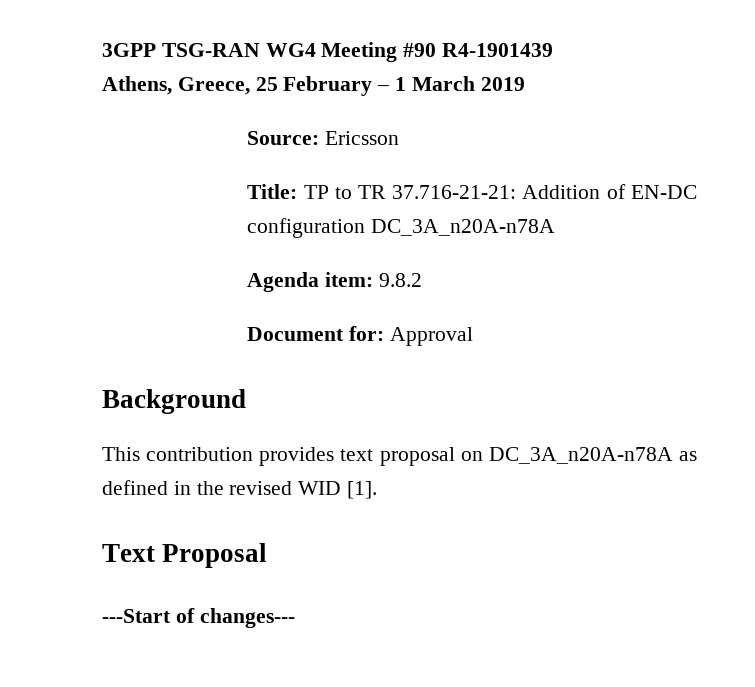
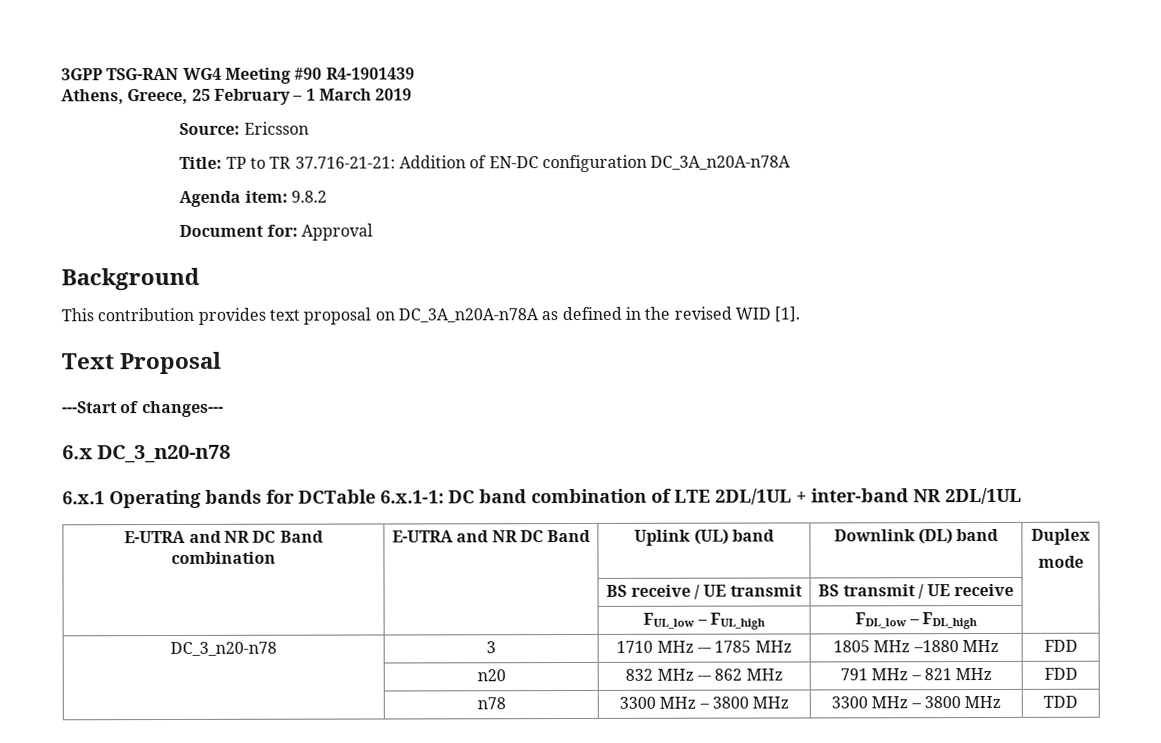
+ 6.x DC_3_n20-n78
+ 6.x.1 Operating bands for DCTable 6.x.1-1: DC band combination of LTE 2DL/1UL + inter-band NR 2DL/1UL
+ E-UTRA and NR DC Band combination | E-UTRA and NR DC Band | Uplink (UL) band | Downlink (DL) band | Duplex
+ mode
+ | | BS receive / UE transmit | BS transmit / UE receive |
+ | | FUL_low – FUL_high | FDL_low – FDL_high |
+ DC_3_n20-n78 | 3 | 1710 MHz -– 1785 MHz | 1805 MHz –1880 MHz | FDD
+ | n20 | 832 MHz -– 862 MHz | 791 MHz – 821 MHz | FDD
+ | n78 | 3300 MHz – 3800 MHz | 3300 MHz – 3800 MHz | TDD

